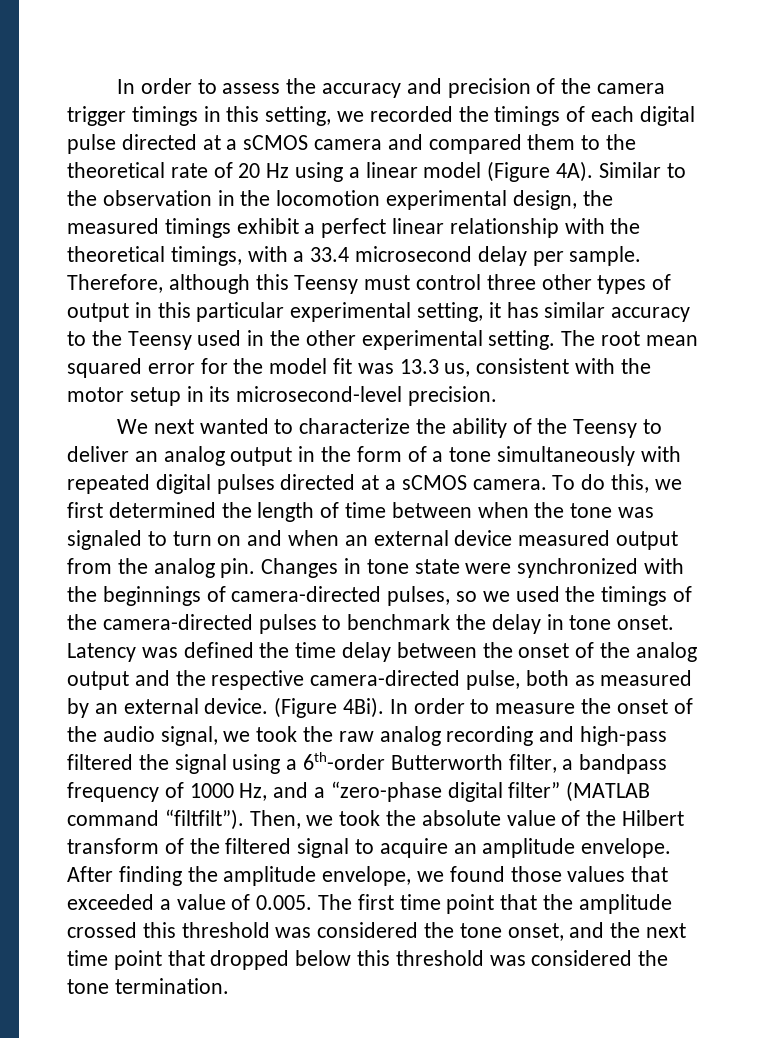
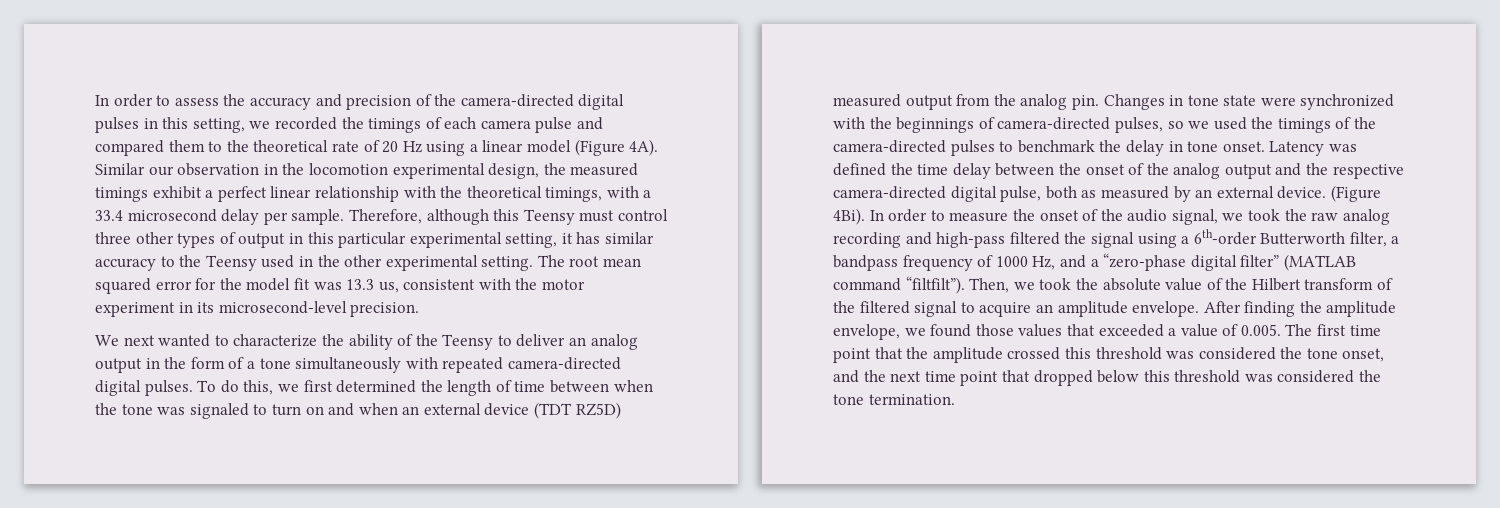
- In order to assess the accuracy and precision of the camera trigger timings in this setting, we recorded the timings of each digital pulse directed at a sCMOS camera and compared them to the theoretical rate of 20 Hz using a linear model (Figure 4A).
+ In order to assess the accuracy and precision of the camera-directed digital pulses in this setting, we recorded the timings of each camera pulse and compared them to the theoretical rate of 20 Hz using a linear model (Figure 4A).
- Similar to the observation in the locomotion experimental design, the measured timings exhibit a perfect linear relationship with the theoretical timings, with a 33.4 microsecond delay per sample.
+ Similar our observation in the locomotion experimental design, the measured timings exhibit a perfect linear relationship with the theoretical timings, with a 33.4 microsecond delay per sample.
- The root mean squared error for the model fit was 13.3 us, consistent with the motor setup in its microsecond-level precision.
+ The root mean squared error for the model fit was 13.3 us, consistent with the motor experiment in its microsecond-level precision.
- We next wanted to characterize the ability of the Teensy to deliver an analog output in the form of a tone simultaneously with repeated digital pulses directed at a sCMOS camera.
+ We next wanted to characterize the ability of the Teensy to deliver an analog output in the form of a tone simultaneously with repeated camera-directed digital pulses.
- To do this, we first determined the length of time between when the tone was signaled to turn on and when an external device measured output from the analog pin.
+ To do this, we first determined the length of time between when the tone was signaled to turn on and when an external device (TDT RZ5D) measured output from the analog pin.
- Latency was defined the time delay between the onset of the analog output and the respective camera-directed pulse, both as measured by an external device.
+ Latency was defined the time delay between the onset of the analog output and the respective camera-directed digital pulse, both as measured by an external device.

